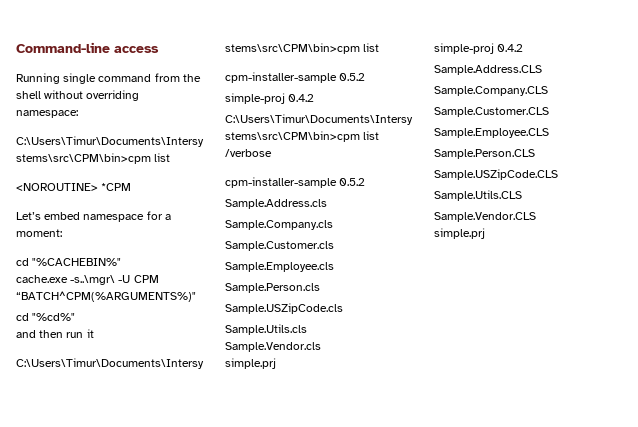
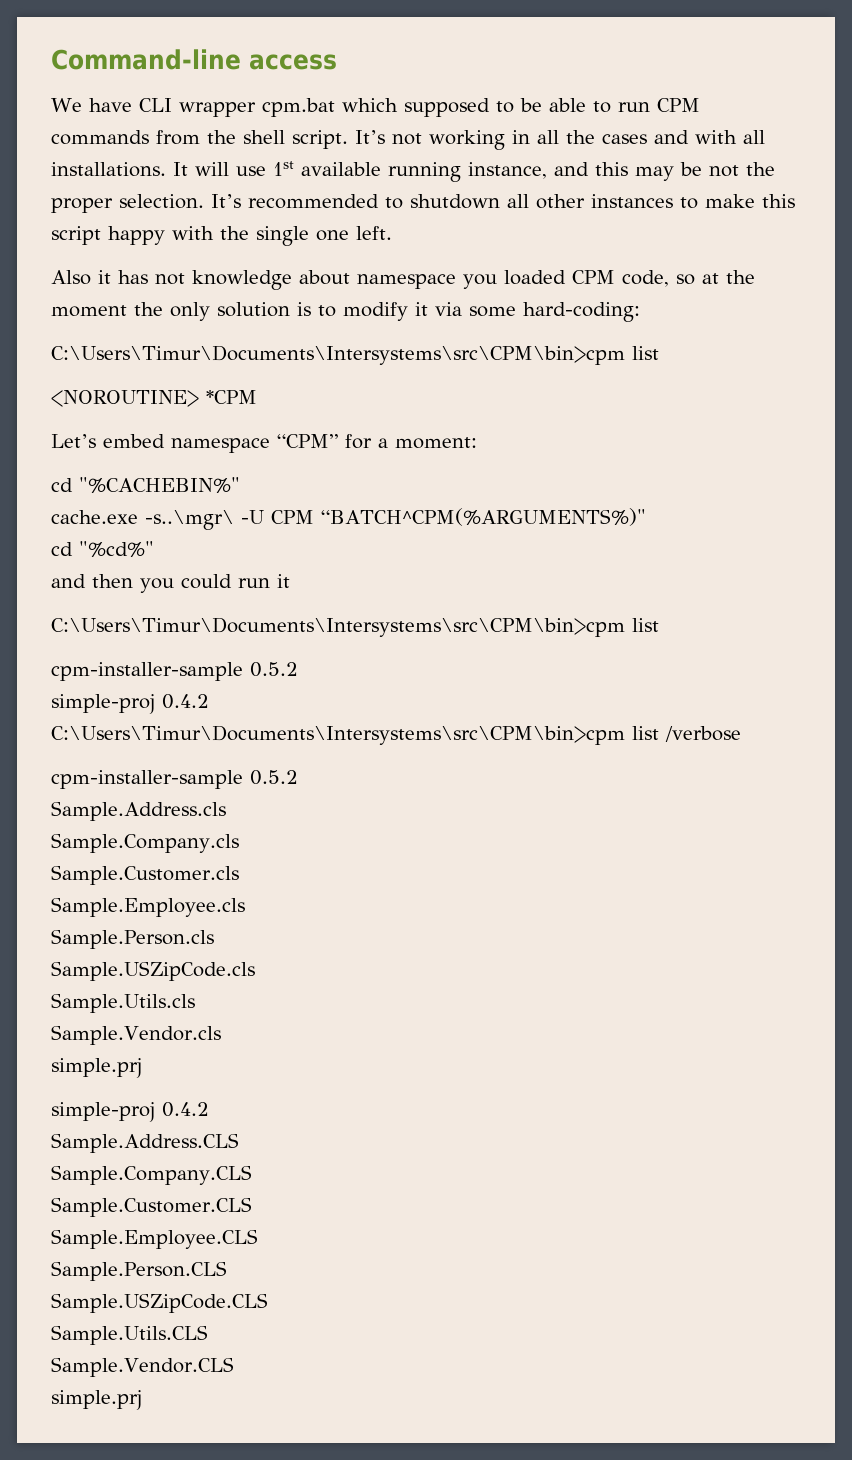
- Running single command from the shell without overriding namespace:
+ We have CLI wrapper cpm.bat which supposed to be able to run CPM commands from the shell script. It’s not working in all the cases and with all installations. It will use 1st available running instance, and this may be not the proper selection. It’s recommended to shutdown all other instances to make this script happy with the single one left.
+ Also it has not knowledge about namespace you loaded CPM code, so at the moment the only solution is to modify it via some hard-coding:
- Let’s embed namespace for a moment:
+ Let’s embed namespace “CPM” for a moment:
- and then run it
+ and then you could run it

